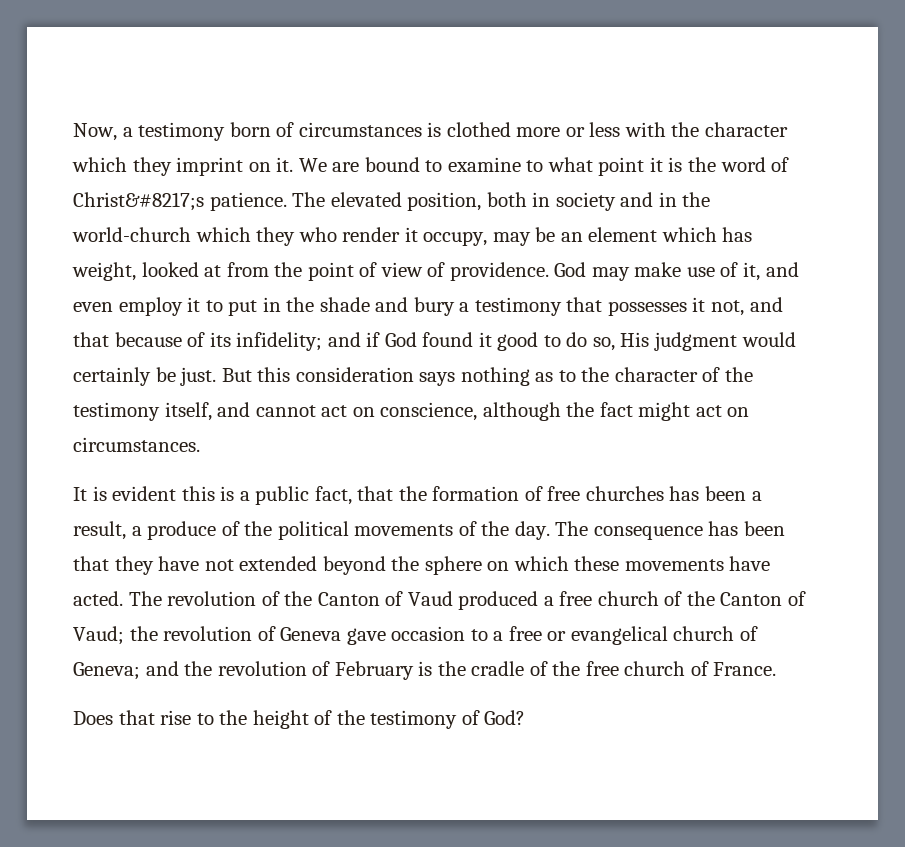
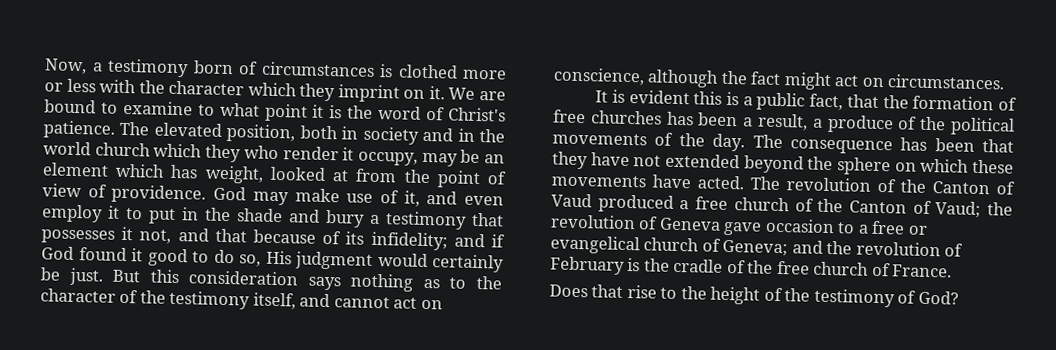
- We are bound to examine to what point it is the word of Christ&#8217;s patience.
+ We are bound to examine to what point it is the word of Christ's patience.
- The elevated position, both in society and in the world-church which they who render it occupy, may be an element which has weight, looked at from the point of view of providence.
+ The elevated position, both in society and in the world church which they who render it occupy, may be an element which has weight, looked at from the point of view of providence.

